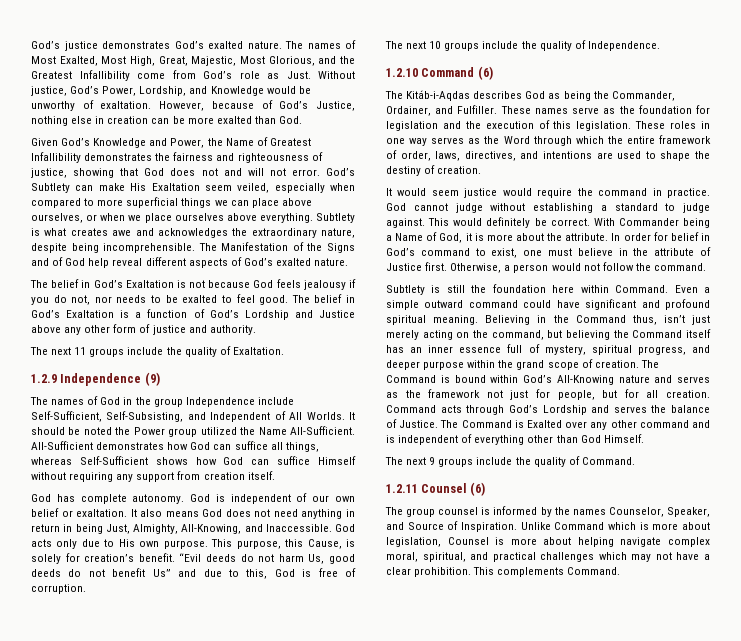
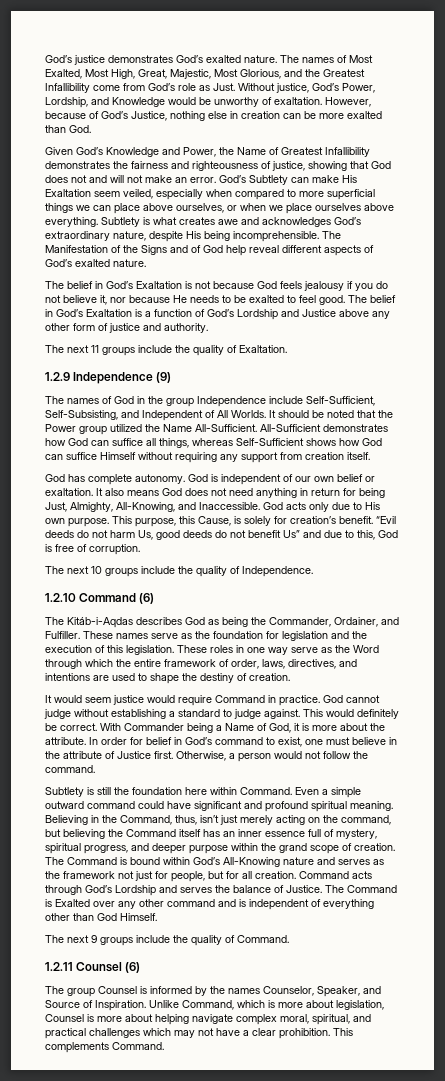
- Given God’s Knowledge and Power, the Name of Greatest Infallibility demonstrates the fairness and righteousness of justice, showing that God does not and will not error.
+ Given God’s Knowledge and Power, the Name of Greatest Infallibility demonstrates the fairness and righteousness of justice, showing that God does not and will not make an error.
- Subtlety is what creates awe and acknowledges the extraordinary nature, despite being incomprehensible.
+ Subtlety is what creates awe and acknowledges God’s extraordinary nature, despite His being incomprehensible.
- The belief in God’s Exaltation is not because God feels jealousy if you do not, nor needs to be exalted to feel good.
+ The belief in God’s Exaltation is not because God feels jealousy if you do not believe it, nor because He needs to be exalted to feel good.
- It should be noted the Power group utilized the Name All-Sufficient.
+ It should be noted that the Power group utilized the Name All-Sufficient.
- It also means God does not need anything in return in being Just, Almighty, All-Knowing, and Inaccessible.
+ It also means God does not need anything in return for being Just, Almighty, All-Knowing, and Inaccessible.
- These roles in one way serves as the Word through which the entire framework of order, laws, directives, and intentions are used to shape the destiny of creation.
+ These roles in one way serve as the Word through which the entire framework of order, laws, directives, and intentions are used to shape the destiny of creation.
- It would seem justice would require the command in practice.
+ It would seem justice would require Command in practice.
- Believing in the Command thus, isn’t just merely acting on the command, but believing the Command itself has an inner essence full of mystery, spiritual progress, and deeper purpose within the grand scope of creation.
+ Believing in the Command, thus, isn’t just merely acting on the command, but believing the Command itself has an inner essence full of mystery, spiritual progress, and deeper purpose within the grand scope of creation.
- The group counsel is informed by the names Counselor, Speaker, and Source of Inspiration.
+ The group Counsel is informed by the names Counselor, Speaker, and Source of Inspiration.
- Unlike Command which is more about legislation, Counsel is more about helping navigate complex moral, spiritual, and practical challenges which may not have a clear prohibition.
+ Unlike Command, which is more about legislation, Counsel is more about helping navigate complex moral, spiritual, and practical challenges which may not have a clear prohibition.

